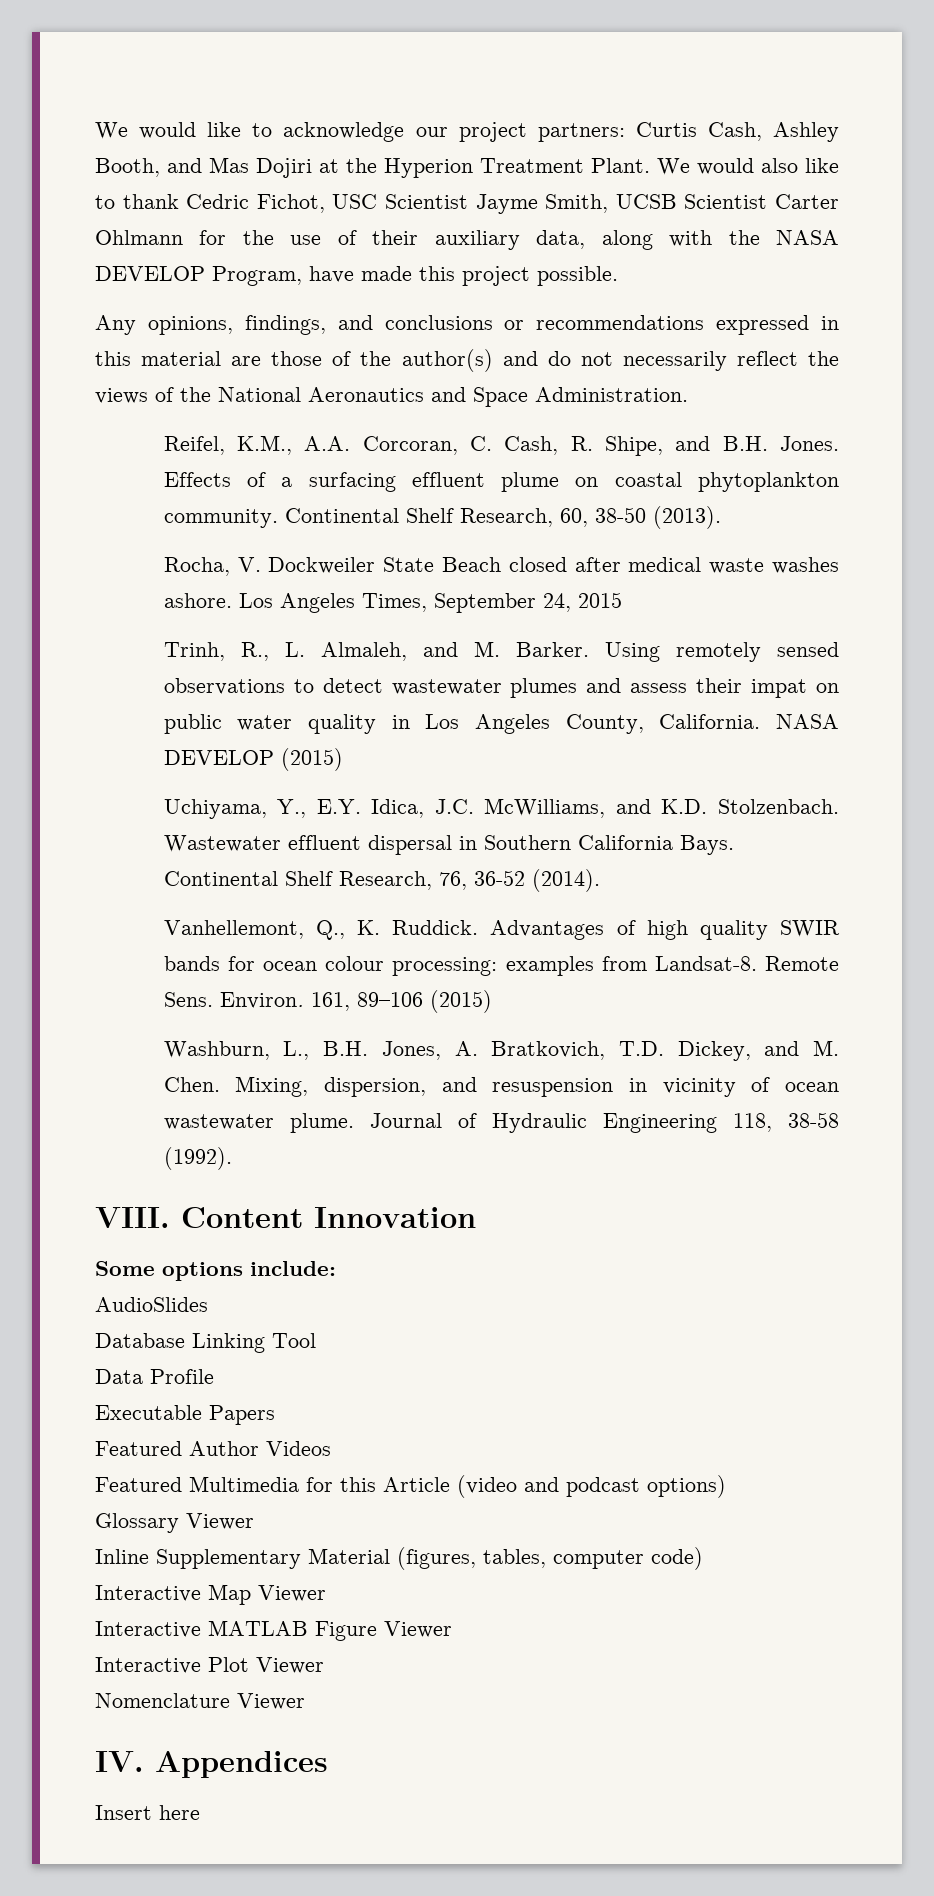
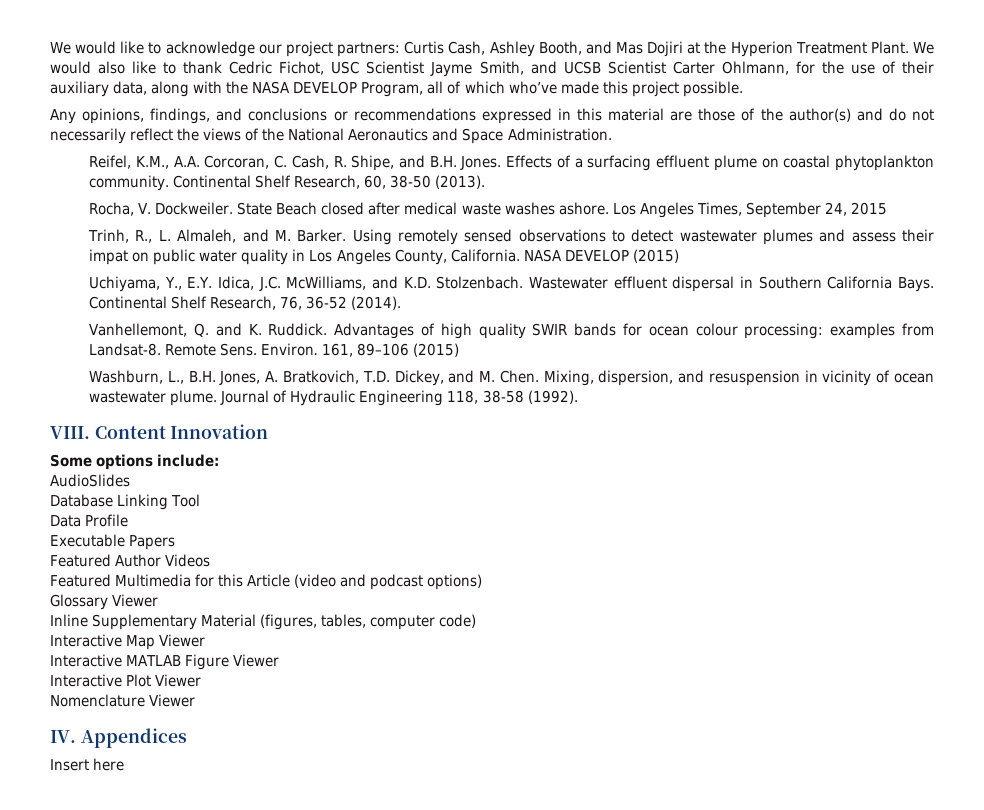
- We would also like to thank Cedric Fichot, USC Scientist Jayme Smith, UCSB Scientist Carter Ohlmann for the use of their auxiliary data, along with the NASA DEVELOP Program, have made this project possible.
+ We would also like to thank Cedric Fichot, USC Scientist Jayme Smith, and UCSB Scientist Carter Ohlmann, for the use of their auxiliary data, along with the NASA DEVELOP Program, all of which who’ve made this project possible.
- Rocha, V. Dockweiler State Beach closed after medical waste washes ashore.
+ Rocha, V. Dockweiler. State Beach closed after medical waste washes ashore.
- Vanhellemont, Q., K. Ruddick.
+ Vanhellemont, Q. and K. Ruddick.

